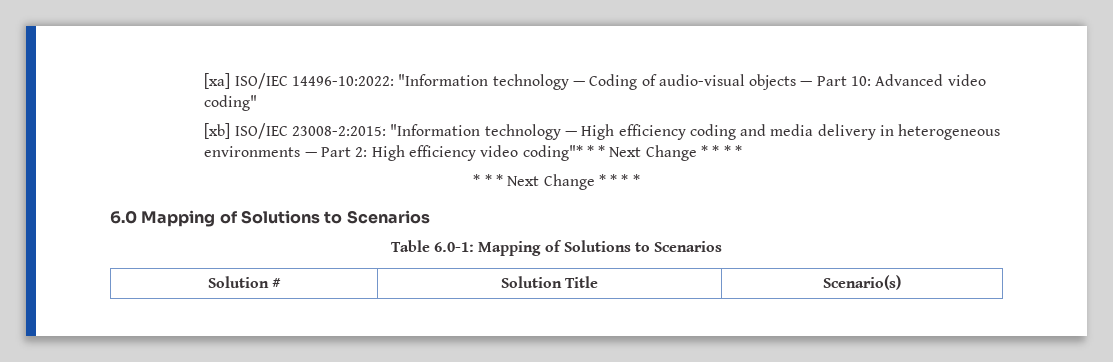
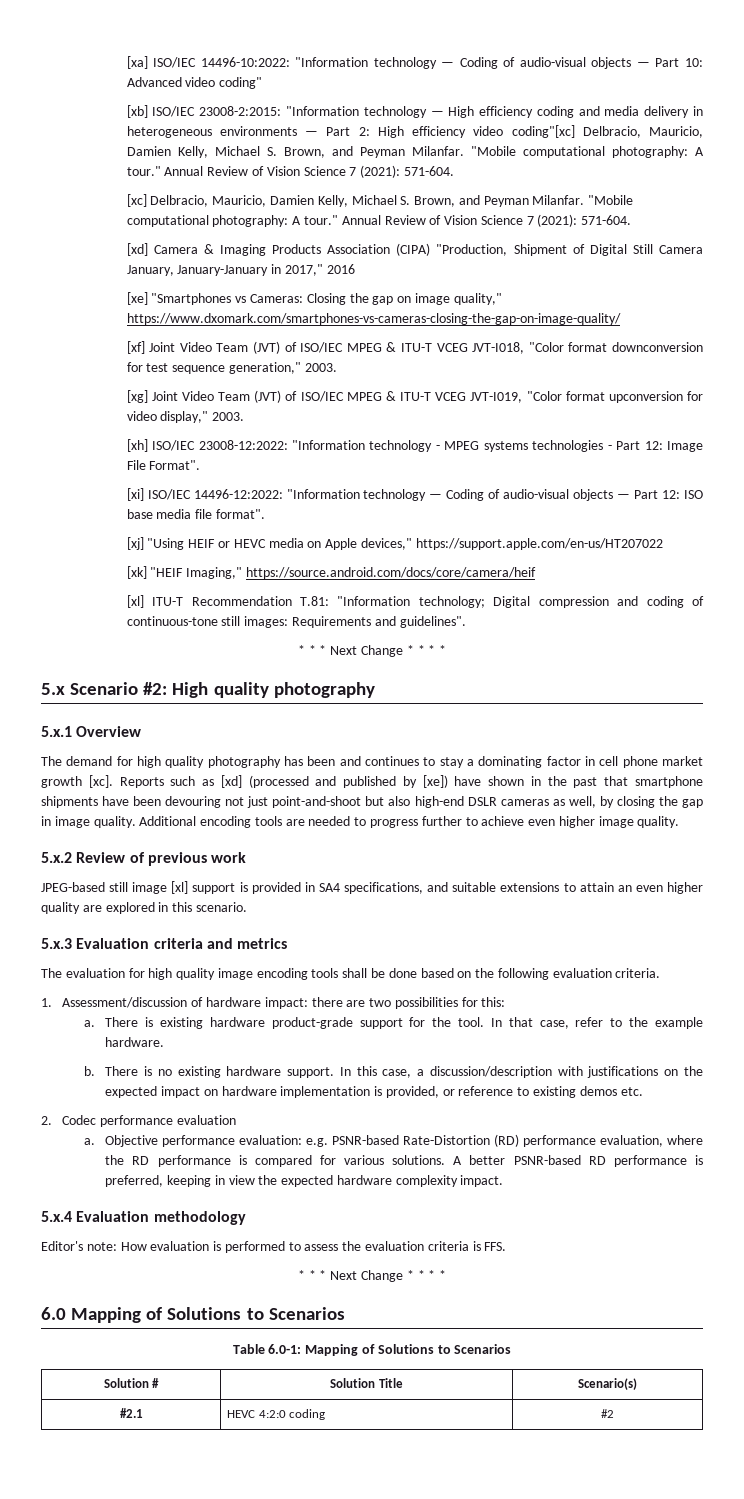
- [xb] ISO/IEC 23008-2:2015: "Information technology — High efficiency coding and media delivery in heterogeneous environments — Part 2: High efficiency video coding"* * * Next Change * * * *
+ [xb] ISO/IEC 23008-2:2015: "Information technology — High efficiency coding and media delivery in heterogeneous environments — Part 2: High efficiency video coding"[xc] Delbracio, Mauricio, Damien Kelly, Michael S. Brown, and Peyman Milanfar. "Mobile computational photography: A tour." Annual Review of Vision Science 7 (2021): 571-604.
+ [xc] Delbracio, Mauricio, Damien Kelly, Michael S. Brown, and Peyman Milanfar. "Mobile computational photography: A tour." Annual Review of Vision Science 7 (2021): 571-604.
+ [xd] Camera & Imaging Products Association (CIPA) "Production, Shipment of Digital Still Camera January, January-January in 2017," 2016
+ [xe] "Smartphones vs Cameras: Closing the gap on image quality," https://www.dxomark.com/smartphones-vs-cameras-closing-the-gap-on-image-quality/
+ [xf] Joint Video Team (JVT) of ISO/IEC MPEG & ITU-T VCEG JVT-I018, "Color format downconversion for test sequence generation," 2003.
+ [xg] Joint Video Team (JVT) of ISO/IEC MPEG & ITU-T VCEG JVT-I019, "Color format upconversion for video display," 2003.
+ [xh] ISO/IEC 23008-12:2022: "Information technology - MPEG systems technologies - Part 12: Image File Format".
+ [xi] ISO/IEC 14496-12:2022: "Information technology — Coding of audio-visual objects — Part 12: ISO base media file format".
+ [xj] "Using HEIF or HEVC media on Apple devices," https://support.apple.com/en-us/HT207022
+ [xk] "HEIF Imaging," https://source.android.com/docs/core/camera/heif
+ [xl] ITU-T Recommendation T.81: "Information technology; Digital compression and coding of continuous-tone still images: Requirements and guidelines".
+ * * * Next Change * * * *
+ 5.x Scenario #2: High quality photography
+ 5.x.1 Overview
+ The demand for high quality photography has been and continues to stay a dominating factor in cell phone market growth [xc]. Reports such as [xd] (processed and published by [xe]) have shown in the past that smartphone shipments have been devouring not just point-and-shoot but also high-end DSLR cameras as well, by closing the gap in image quality. Additional encoding tools are needed to progress further to achieve even higher image quality.
+ 5.x.2 Review of previous work
+ JPEG-based still image [xl] support is provided in SA4 specifications, and suitable extensions to attain an even higher quality are explored in this scenario.
+ 5.x.3 Evaluation criteria and metrics
+ The evaluation for high quality image encoding tools shall be done based on the following evaluation criteria.
+ 1. Assessment/discussion of hardware impact: there are two possibilities for this:
+ a. There is existing hardware product-grade support for the tool. In that case, refer to the example hardware.
+ b. There is no existing hardware support. In this case, a discussion/description with justifications on the expected impact on hardware implementation is provided, or reference to existing demos etc.
+ 2. Codec performance evaluation
+ a. Objective performance evaluation: e.g. PSNR-based Rate-Distortion (RD) performance evaluation, where the RD performance is compared for various solutions. A better PSNR-based RD performance is preferred, keeping in view the expected hardware complexity impact.
+ 5.x.4 Evaluation methodology
+ Editor's note: How evaluation is performed to assess the evaluation criteria is FFS.
+ #2.1 | HEVC 4:2:0 coding | #2

